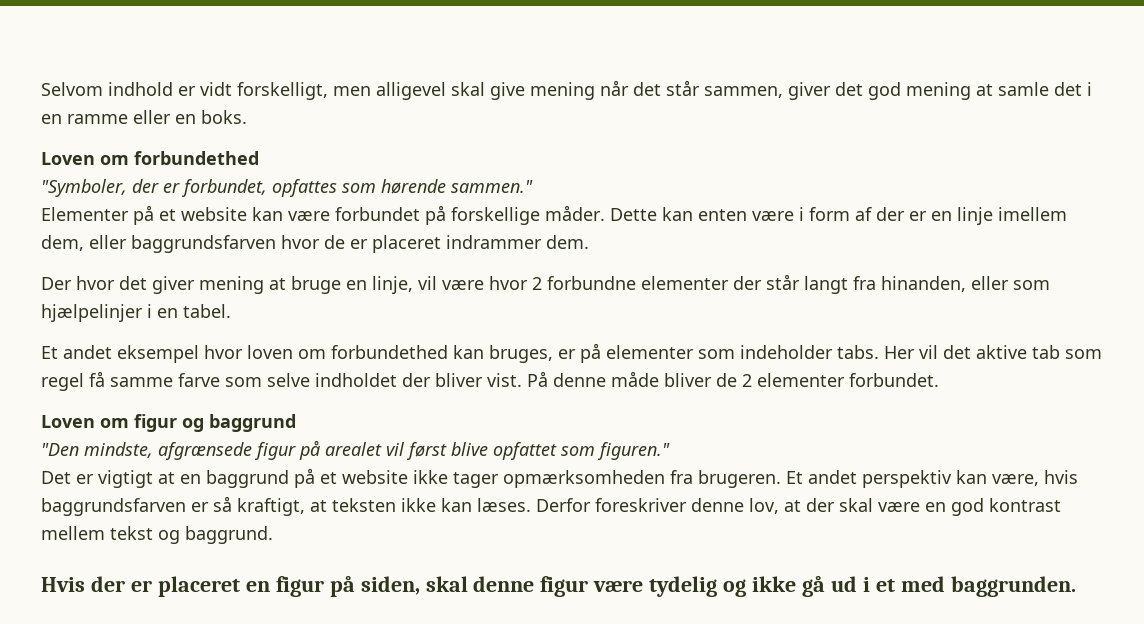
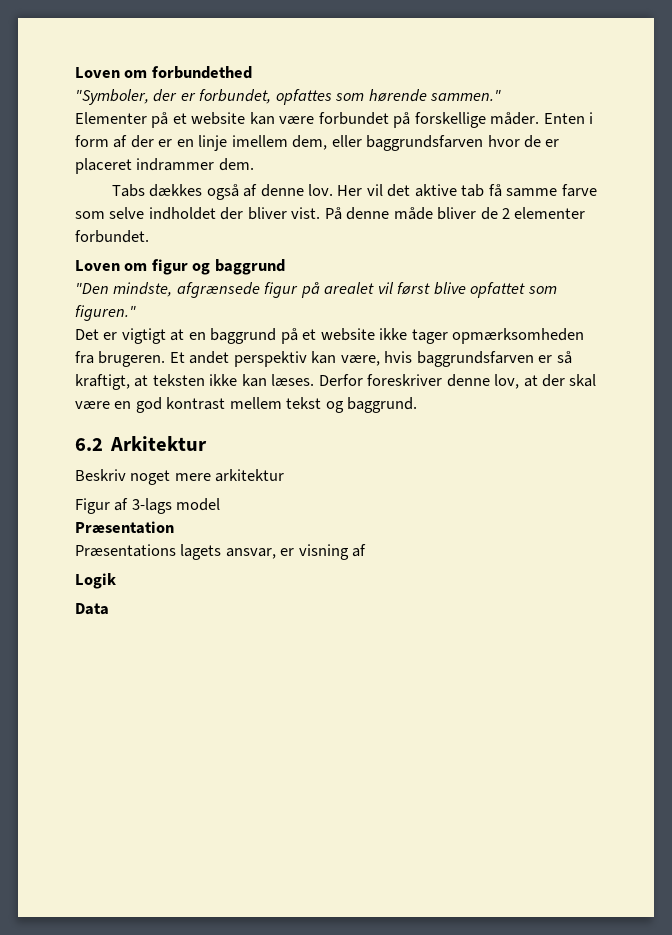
- Selvom indhold er vidt forskelligt, men alligevel skal give mening når det står sammen, giver det god mening at samle det i en ramme eller en boks.
- Dette kan enten være i form af der er en linje imellem dem, eller baggrundsfarven hvor de er placeret indrammer dem.
+ Enten i form af der er en linje imellem dem, eller baggrundsfarven hvor de er placeret indrammer dem.
- Der hvor det giver mening at bruge en linje, vil være hvor 2 forbundne elementer der står langt fra hinanden, eller som hjælpelinjer i en tabel.
- Et andet eksempel hvor loven om forbundethed kan bruges, er på elementer som indeholder tabs.
+ Tabs dækkes også af denne lov.
- Her vil det aktive tab som regel få samme farve som selve indholdet der bliver vist.
+ Her vil det aktive tab få samme farve som selve indholdet der bliver vist.
- Hvis der er placeret en figur på siden, skal denne figur være tydelig og ikke gå ud i et med baggrunden.
+ 6.2 Arkitektur
+ Beskriv noget mere arkitektur
+ Figur af 3-lags model
+ Præsentation
+ Præsentations lagets ansvar, er visning af
+ Logik
+ Data

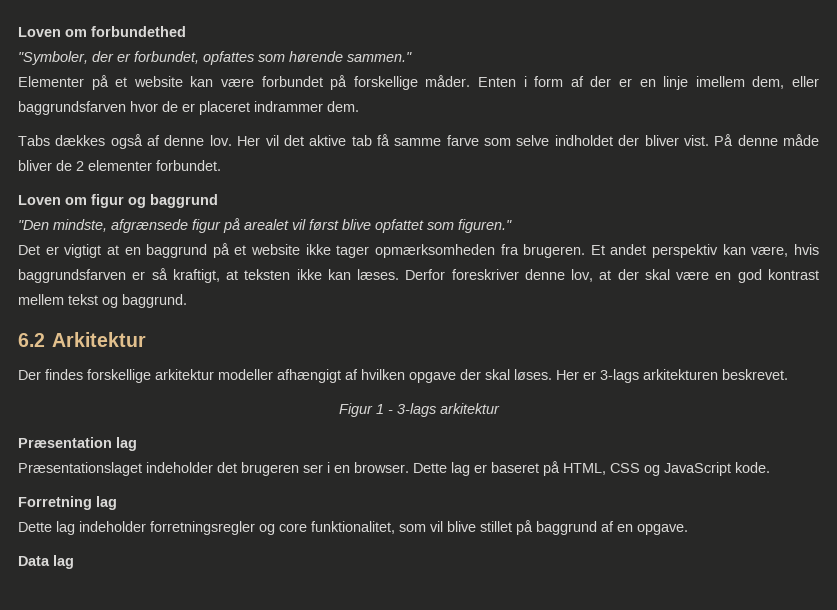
- Beskriv noget mere arkitektur
- Figur af 3-lags model
- Præsentation
- Præsentations lagets ansvar, er visning af
- Logik
+ Der findes forskellige arkitektur modeller afhængigt af hvilken opgave der skal løses. Her er 3-lags arkitekturen beskrevet.
+ Figur 1 - 3-lags arkitektur
+ Præsentation lag
+ Præsentationslaget indeholder det brugeren ser i en browser. Dette lag er baseret på HTML, CSS og JavaScript kode.
+ Forretning lag
+ Dette lag indeholder forretningsregler og core funktionalitet, som vil blive stillet på baggrund af en opgave.
- Data
+ Data lag

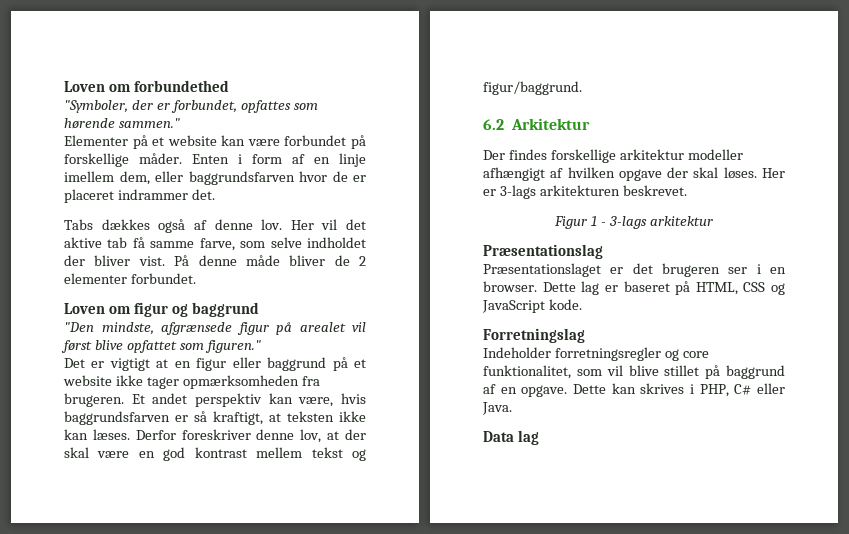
- Enten i form af der er en linje imellem dem, eller baggrundsfarven hvor de er placeret indrammer dem.
+ Enten i form af en linje imellem dem, eller baggrundsfarven hvor de er placeret indrammer det.
- Her vil det aktive tab få samme farve som selve indholdet der bliver vist.
+ Her vil det aktive tab få samme farve, som selve indholdet der bliver vist.
- Det er vigtigt at en baggrund på et website ikke tager opmærksomheden fra brugeren.
+ Det er vigtigt at en figur eller baggrund på et website ikke tager opmærksomheden fra brugeren.
- Derfor foreskriver denne lov, at der skal være en god kontrast mellem tekst og baggrund.
+ Derfor foreskriver denne lov, at der skal være en god kontrast mellem tekst og figur/baggrund.
- Præsentation lag
+ Præsentationslag
- Præsentationslaget indeholder det brugeren ser i en browser.
+ Præsentationslaget er det brugeren ser i en browser.
- Forretning lag
- Dette lag indeholder forretningsregler og core funktionalitet, som vil blive stillet på baggrund af en opgave.
+ Forretningslag
+ Indeholder forretningsregler og core funktionalitet, som vil blive stillet på baggrund af en opgave. Dette kan skrives i PHP, C# eller Java.

